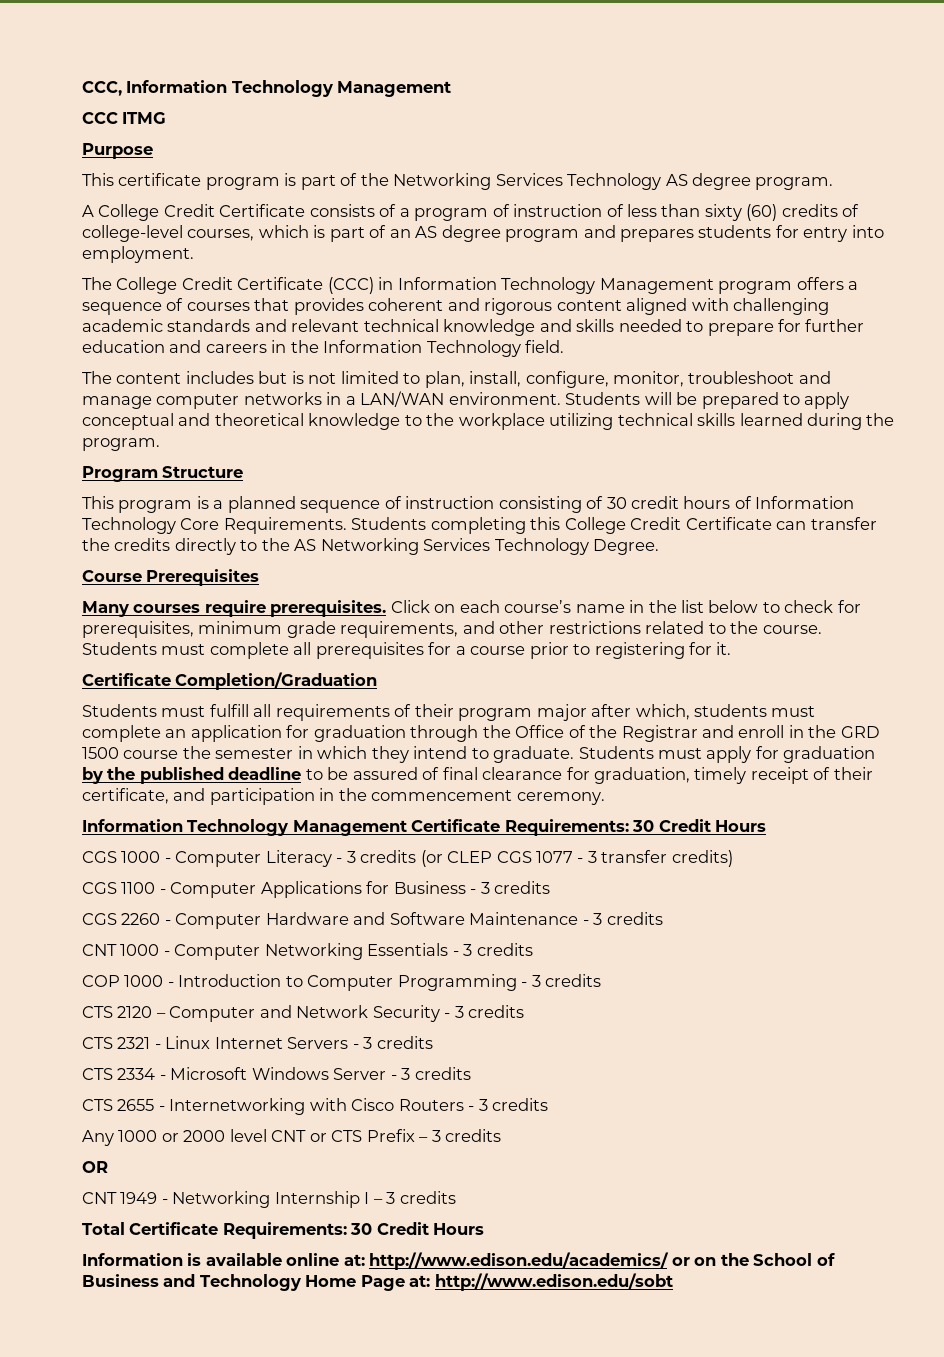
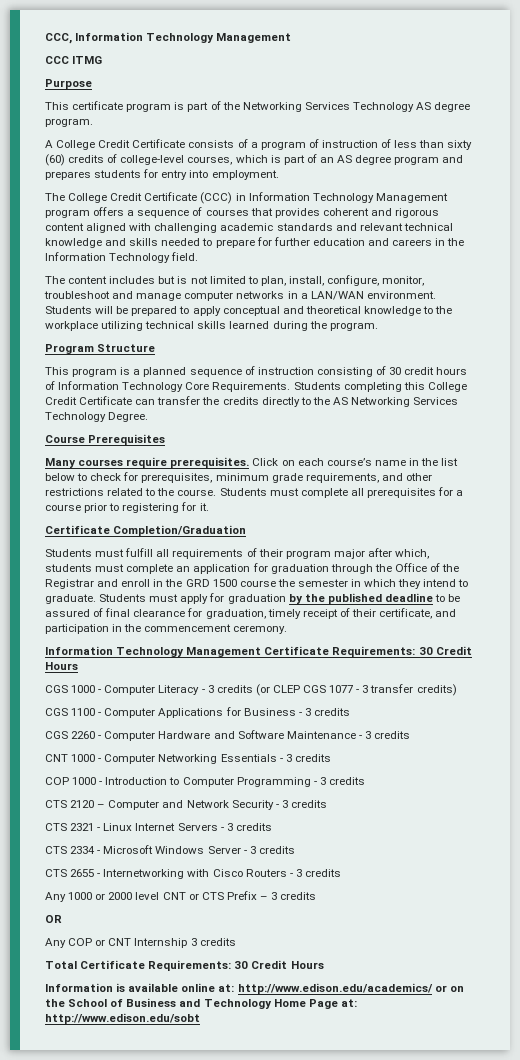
- CNT 1949 - Networking Internship I – 3 credits
+ Any COP or CNT Internship 3 credits

